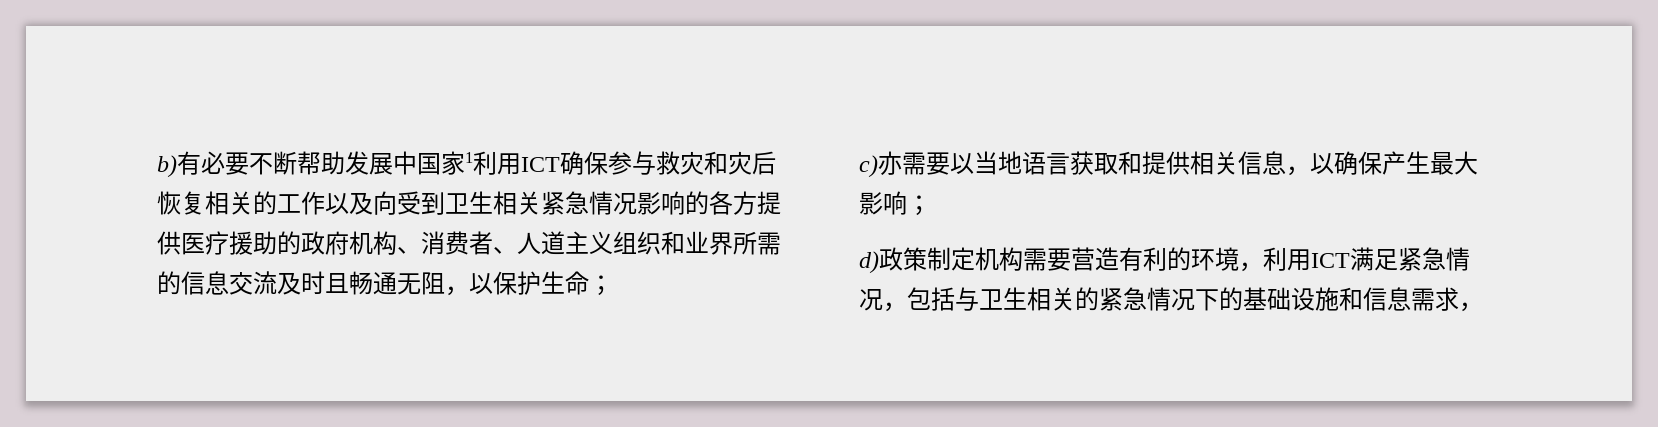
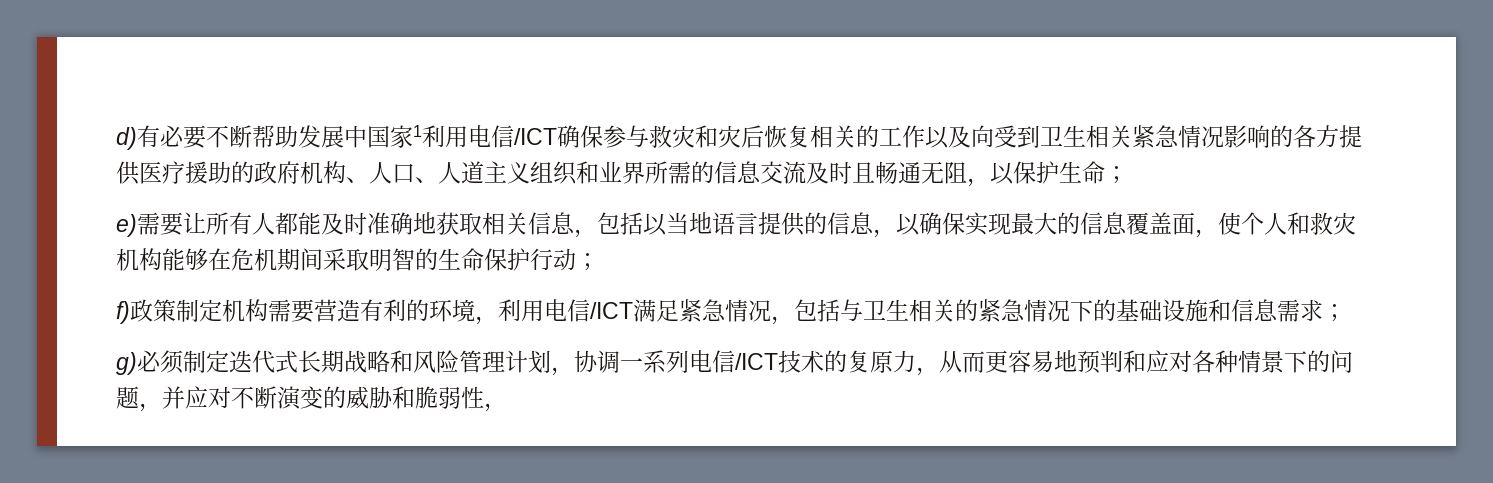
- b)有必要不断帮助发展中国家1利用ICT确保参与救灾和灾后恢复相关的工作以及向受到卫生相关紧急情况影响的各方提供医疗援助的政府机构、消费者、人道主义组织和业界所需的信息交流及时且畅通无阻，以保护生命；
+ d)有必要不断帮助发展中国家1利用电信/ICT确保参与救灾和灾后恢复相关的工作以及向受到卫生相关紧急情况影响的各方提供医疗援助的政府机构、人口、人道主义组织和业界所需的信息交流及时且畅通无阻，以保护生命；
- c)亦需要以当地语言获取和提供相关信息，以确保产生最大影响；
- d)政策制定机构需要营造有利的环境，利用ICT满足紧急情况，包括与卫生相关的紧急情况下的基础设施和信息需求，
+ e)需要让所有人都能及时准确地获取相关信息，包括以当地语言提供的信息，以确保实现最大的信息覆盖面，使个人和救灾机构能够在危机期间采取明智的生命保护行动；
+ f)政策制定机构需要营造有利的环境，利用电信/ICT满足紧急情况，包括与卫生相关的紧急情况下的基础设施和信息需求；
+ g)必须制定迭代式长期战略和风险管理计划，协调一系列电信/ICT技术的复原力，从而更容易地预判和应对各种情景下的问题，并应对不断演变的威胁和脆弱性，

